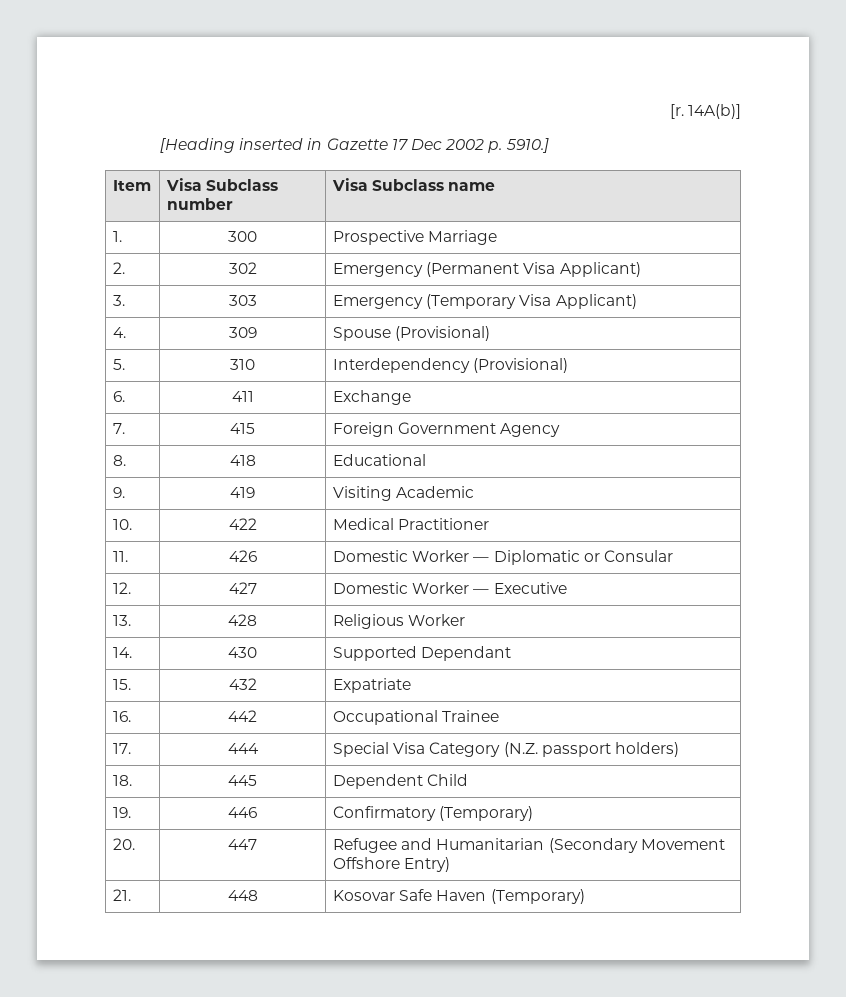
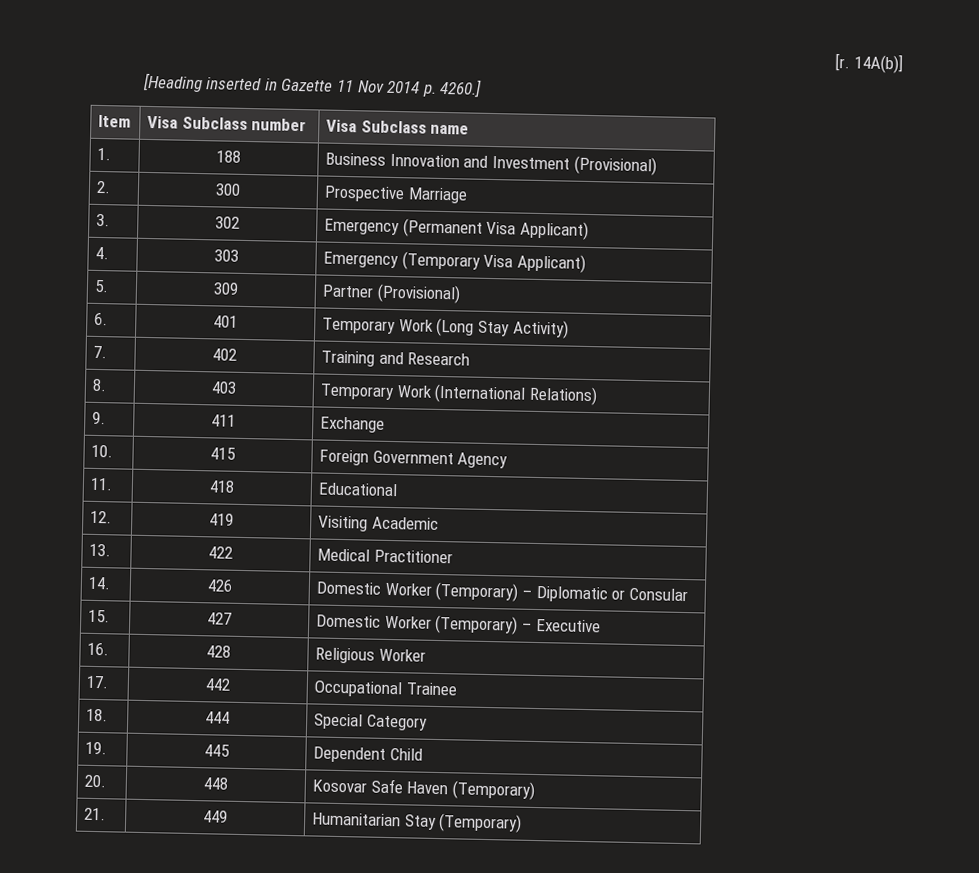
- [Heading inserted in Gazette 17 Dec 2002 p. 5910.]
+ [Heading inserted in Gazette 11 Nov 2014 p. 4260.]
- 1. | 300 | Prospective Marriage
+ 1. | 188 | Business Innovation and Investment (Provisional)
+ 2. | 300 | Prospective Marriage
- 2. | 302 | Emergency (Permanent Visa Applicant)
+ 3. | 302 | Emergency (Permanent Visa Applicant)
- 3. | 303 | Emergency (Temporary Visa Applicant)
+ 4. | 303 | Emergency (Temporary Visa Applicant)
- 4. | 309 | Spouse (Provisional)
- 5. | 310 | Interdependency (Provisional)
- 6. | 411 | Exchange
+ 5. | 309 | Partner (Provisional)
+ 6. | 401 | Temporary Work (Long Stay Activity)
+ 7. | 402 | Training and Research
+ 8. | 403 | Temporary Work (International Relations)
+ 9. | 411 | Exchange
- 7. | 415 | Foreign Government Agency
+ 10. | 415 | Foreign Government Agency
- 8. | 418 | Educational
+ 11. | 418 | Educational
- 9. | 419 | Visiting Academic
+ 12. | 419 | Visiting Academic
- 10. | 422 | Medical Practitioner
+ 13. | 422 | Medical Practitioner
- 11. | 426 | Domestic Worker — Diplomatic or Consular
+ 14. | 426 | Domestic Worker (Temporary) – Diplomatic or Consular
- 12. | 427 | Domestic Worker — Executive
+ 15. | 427 | Domestic Worker (Temporary) – Executive
- 13. | 428 | Religious Worker
+ 16. | 428 | Religious Worker
- 14. | 430 | Supported Dependant
- 15. | 432 | Expatriate
- 16. | 442 | Occupational Trainee
+ 17. | 442 | Occupational Trainee
- 17. | 444 | Special Visa Category (N.Z. passport holders)
- 18. | 445 | Dependent Child
+ 18. | 444 | Special Category
+ 19. | 445 | Dependent Child
- 19. | 446 | Confirmatory (Temporary)
- 20. | 447 | Refugee and Humanitarian (Secondary Movement Offshore Entry)
- 21. | 448 | Kosovar Safe Haven (Temporary)
+ 20. | 448 | Kosovar Safe Haven (Temporary)
+ 21. | 449 | Humanitarian Stay (Temporary)

